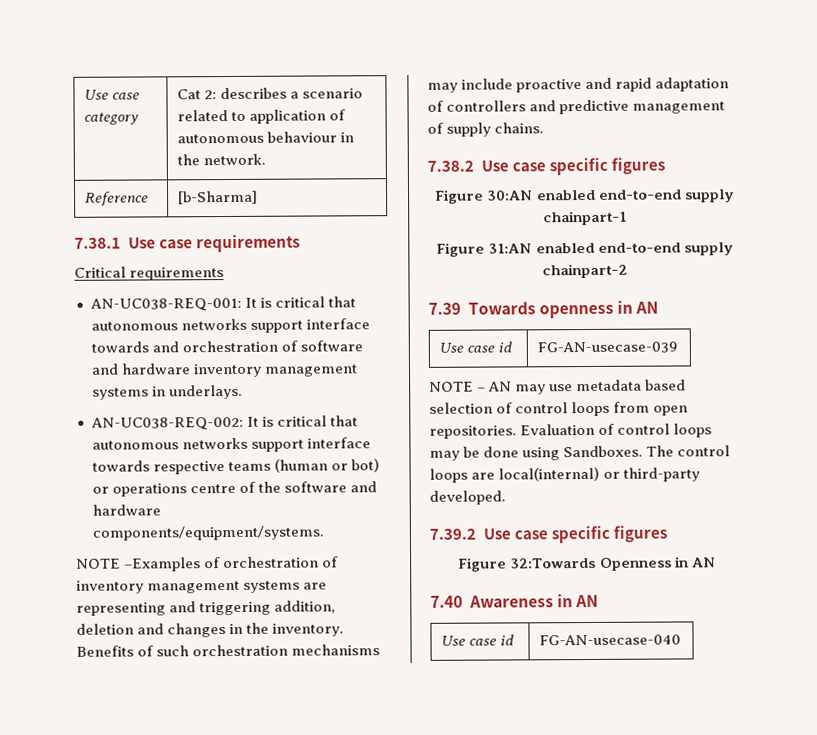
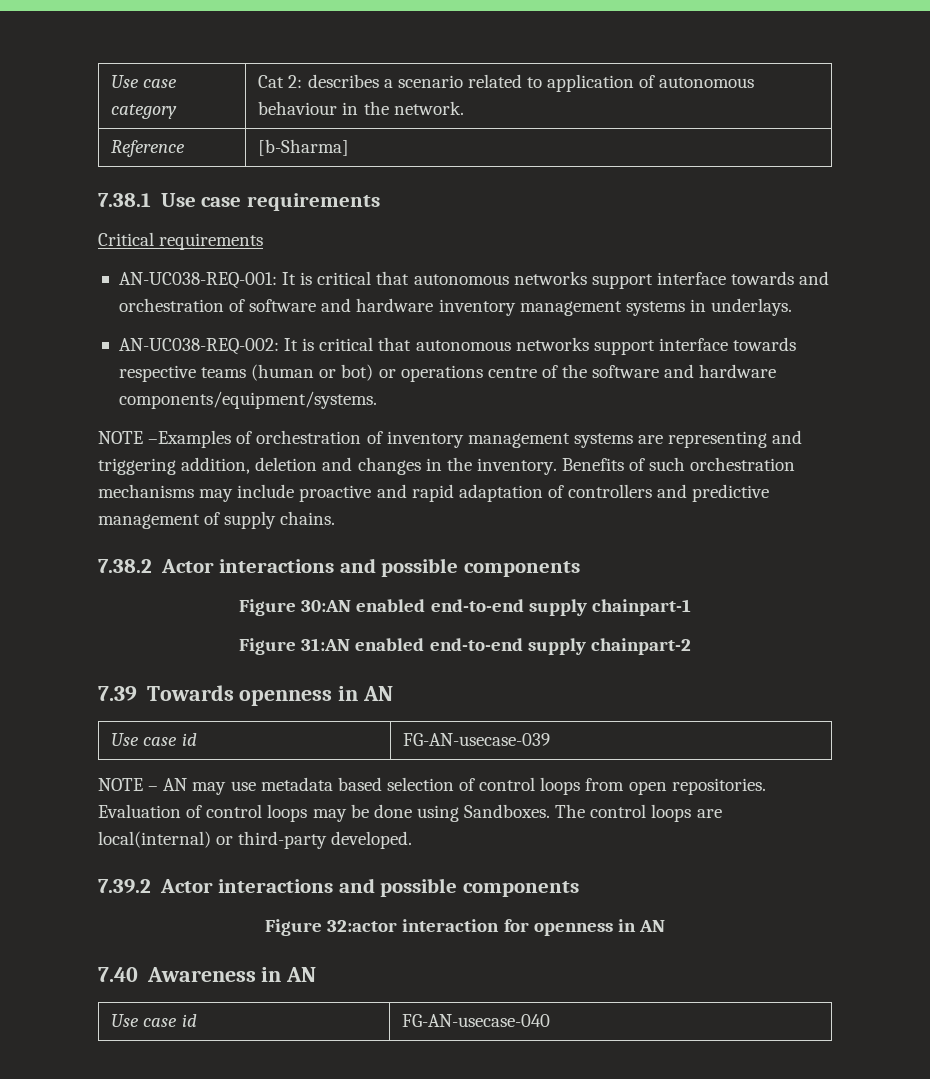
- 7.38.2 Use case specific figures
+ 7.38.2 Actor interactions and possible components
- 7.39.2 Use case specific figures
- Figure 32:Towards Openness in AN
+ 7.39.2 Actor interactions and possible components
+ Figure 32:actor interaction for openness in AN

